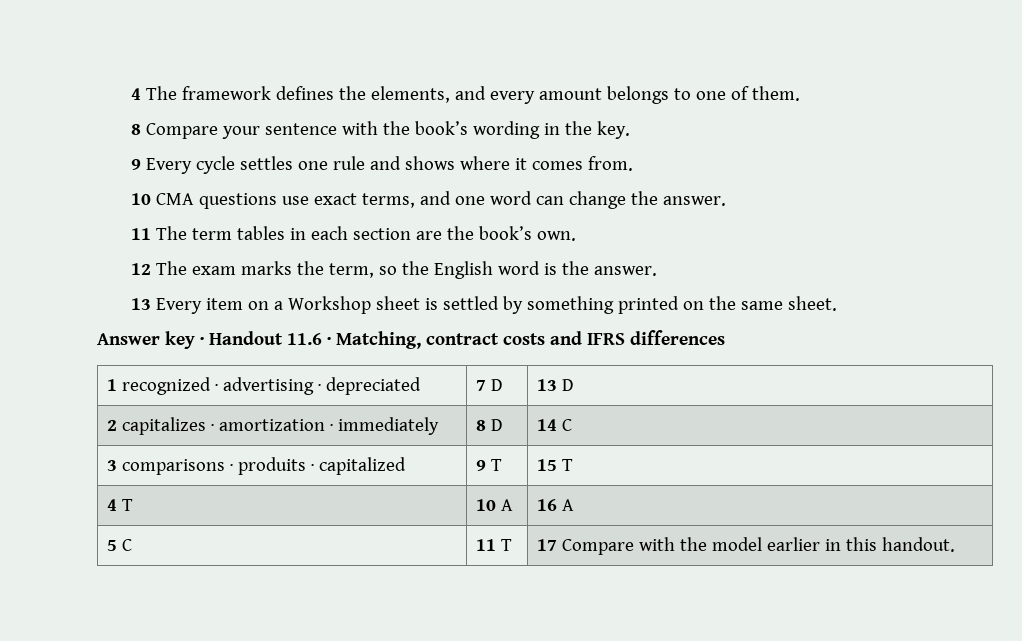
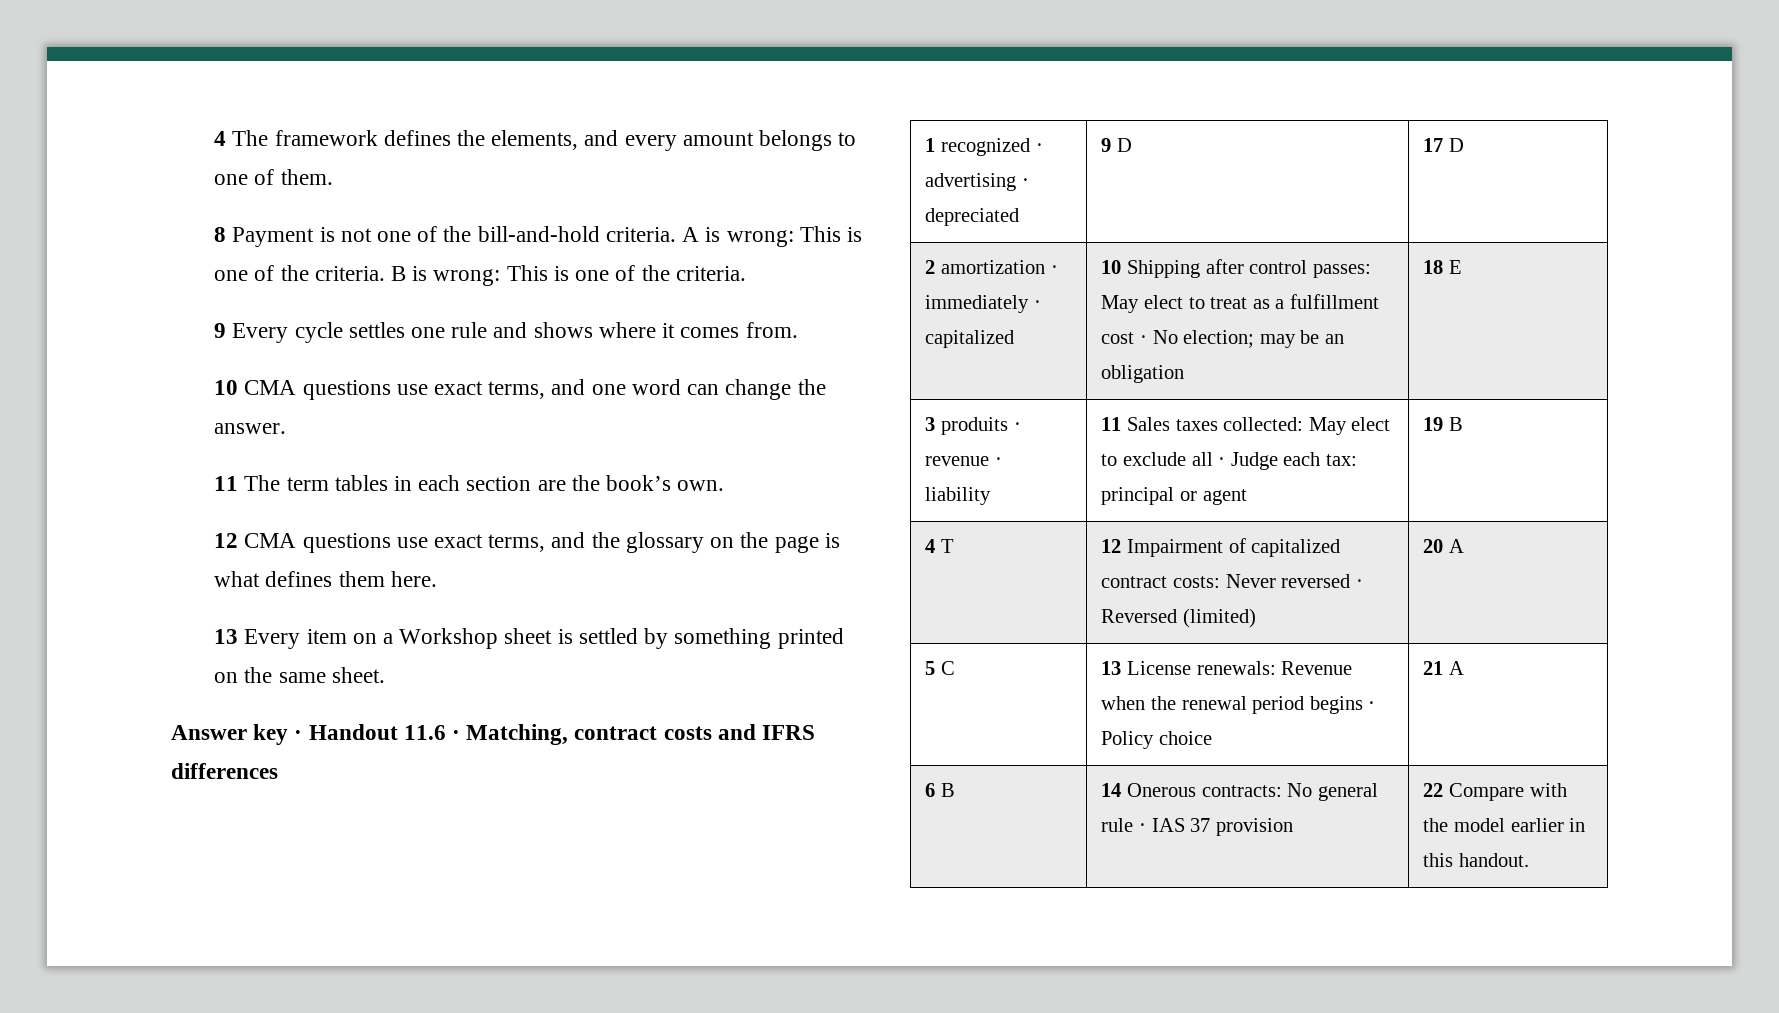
- 8 Compare your sentence with the book’s wording in the key.
+ 8 Payment is not one of the bill-and-hold criteria. A is wrong: This is one of the criteria. B is wrong: This is one of the criteria.
- 12 The exam marks the term, so the English word is the answer.
+ 12 CMA questions use exact terms, and the glossary on the page is what defines them here.
- 1 recognized · advertising · depreciated | 7 D | 13 D
+ 1 recognized · advertising · depreciated | 9 D | 17 D
- 2 capitalizes · amortization · immediately | 8 D | 14 C
- 3 comparisons · produits · capitalized | 9 T | 15 T
- 4 T | 10 A | 16 A
- 5 C | 11 T | 17 Compare with the model earlier in this handout.
+ 2 amortization · immediately · capitalized | 10 Shipping after control passes: May elect to treat as a fulfillment cost · No election; may be an obligation | 18 E
+ 3 produits · revenue · liability | 11 Sales taxes collected: May elect to exclude all · Judge each tax: principal or agent | 19 B
+ 4 T | 12 Impairment of capitalized contract costs: Never reversed · Reversed (limited) | 20 A
+ 5 C | 13 License renewals: Revenue when the renewal period begins · Policy choice | 21 A
+ 6 B | 14 Onerous contracts: No general rule · IAS 37 provision | 22 Compare with the model earlier in this handout.

